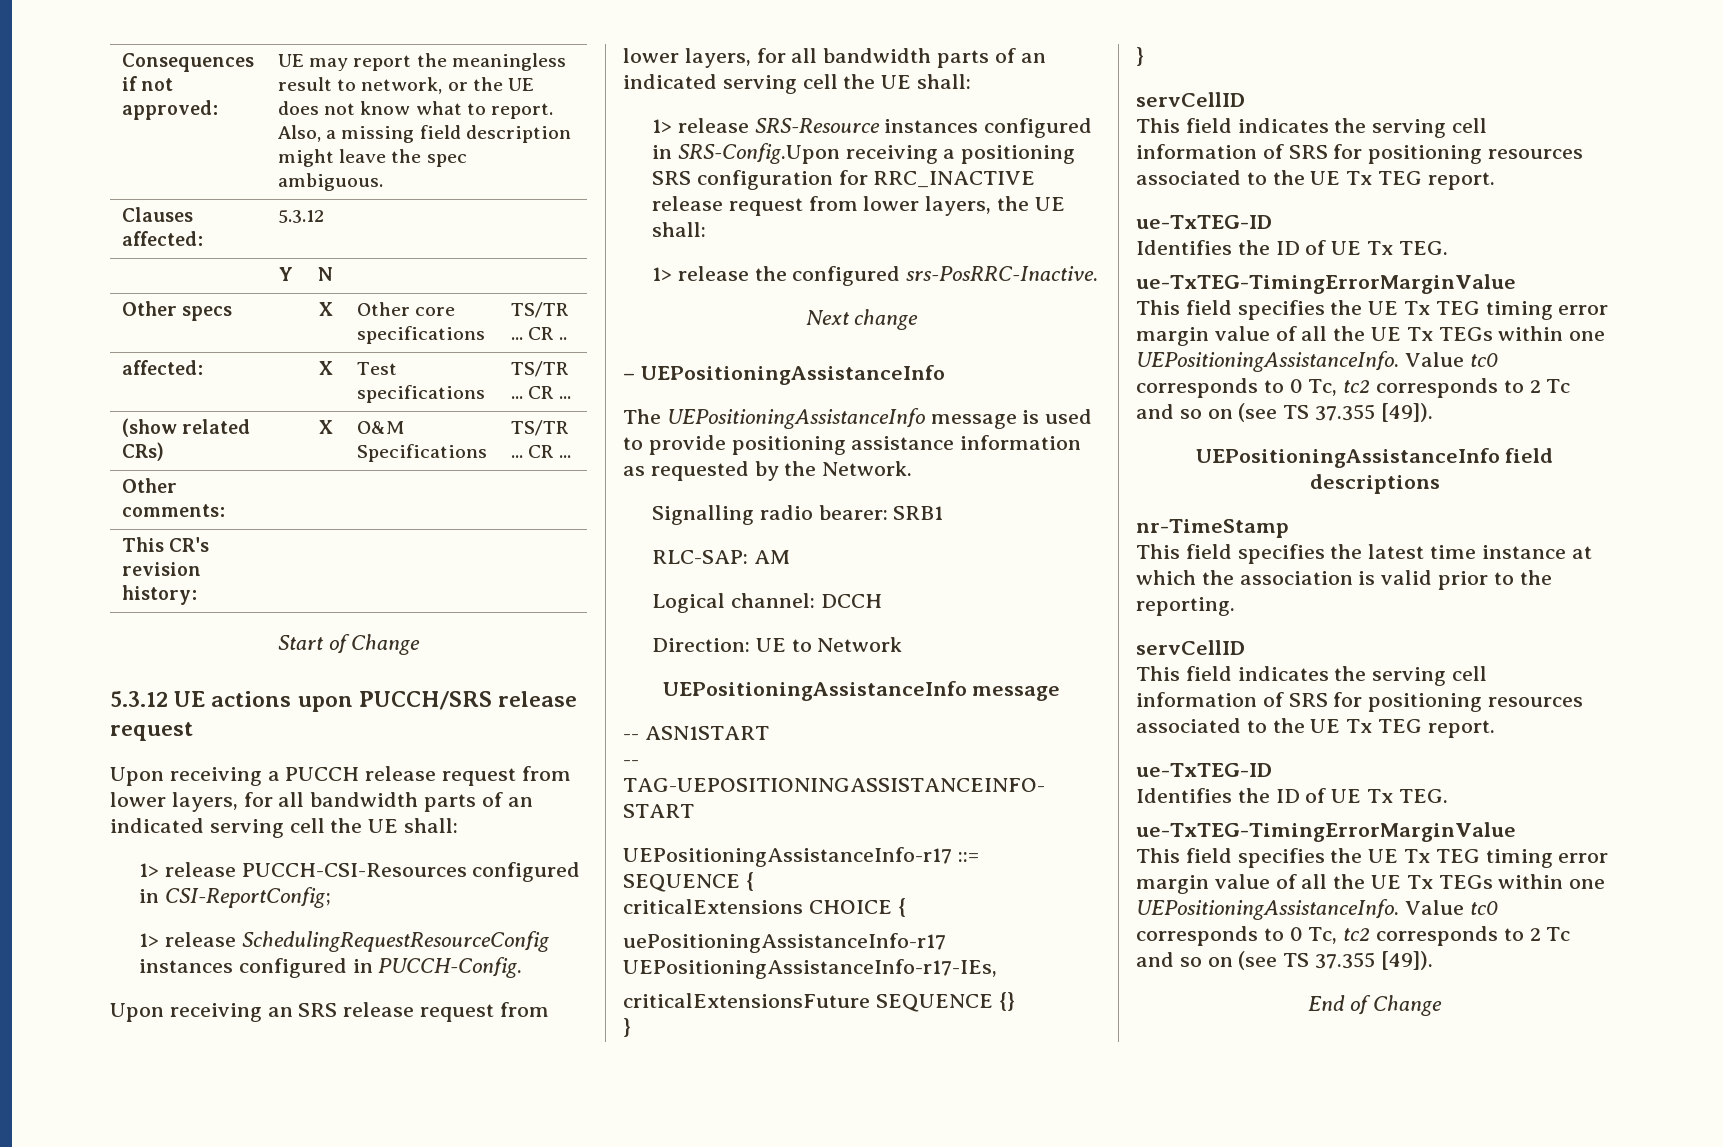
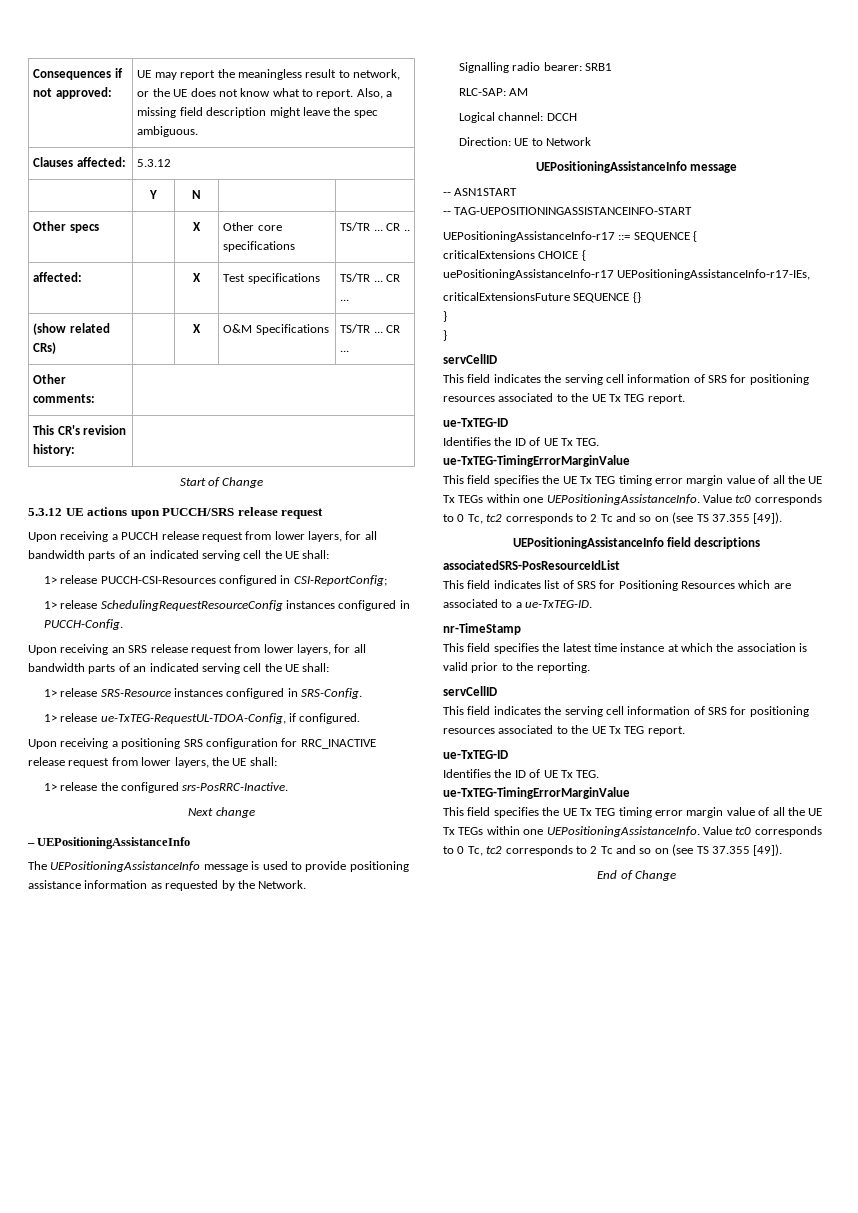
- 1> release SRS-Resource instances configured in SRS-Config.Upon receiving a positioning SRS configuration for RRC_INACTIVE release request from lower layers, the UE shall:
+ 1> release SRS-Resource instances configured in SRS-Config.
+ 1> release ue-TxTEG-RequestUL-TDOA-Config, if configured.
+ Upon receiving a positioning SRS configuration for RRC_INACTIVE release request from lower layers, the UE shall:
+ associatedSRS-PosResourceIdList
+ This field indicates list of SRS for Positioning Resources which are associated to a ue-TxTEG-ID.

